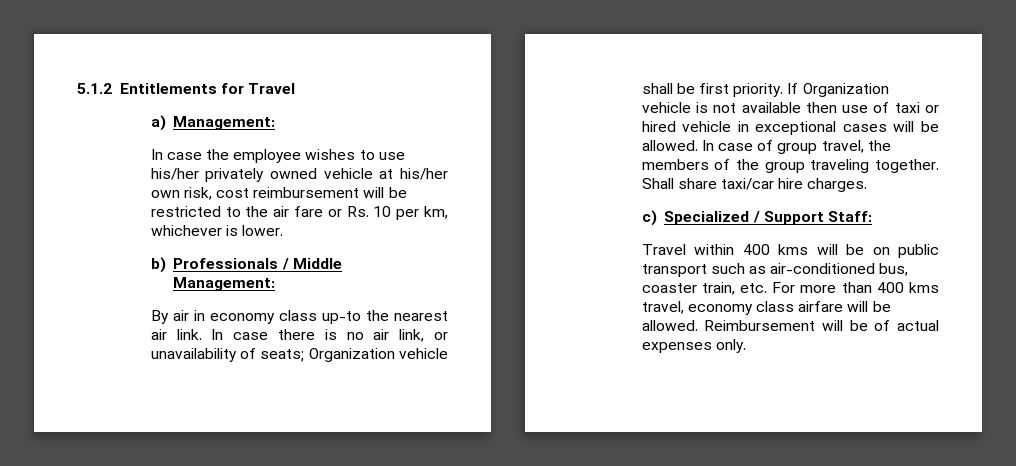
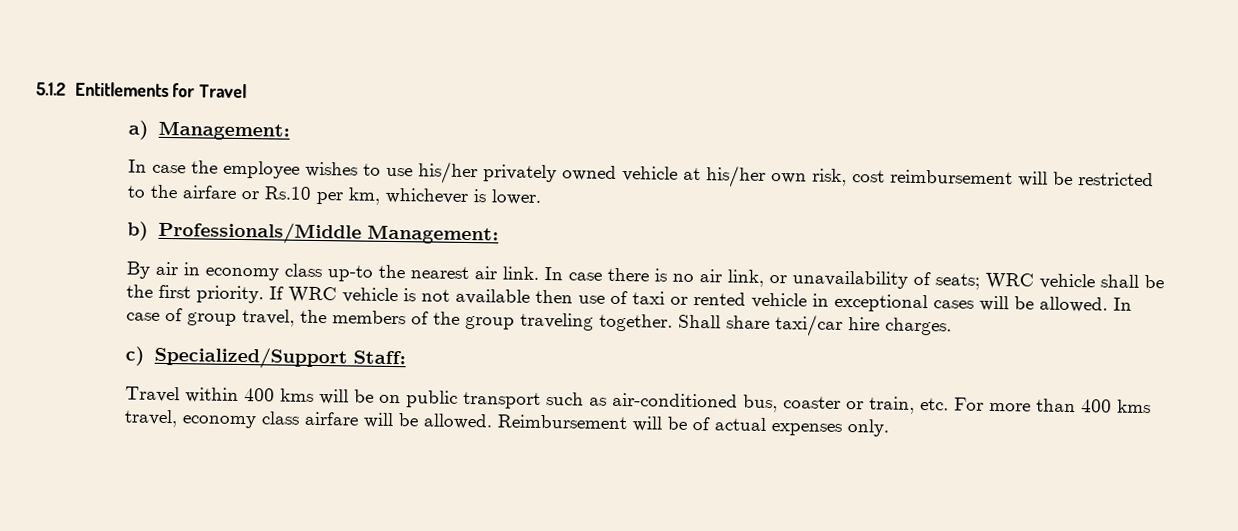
- In case the employee wishes to use his/her privately owned vehicle at his/her own risk, cost reimbursement will be restricted to the air fare or Rs. 10 per km, whichever is lower.
+ In case the employee wishes to use his/her privately owned vehicle at his/her own risk, cost reimbursement will be restricted to the airfare or Rs.10 per km, whichever is lower.
- b) Professionals / Middle Management:
+ b) Professionals/Middle Management:
- In case there is no air link, or unavailability of seats; Organization vehicle shall be first priority.
+ In case there is no air link, or unavailability of seats; WRC vehicle shall be the first priority.
- If Organization vehicle is not available then use of taxi or hired vehicle in exceptional cases will be allowed.
+ If WRC vehicle is not available then use of taxi or rented vehicle in exceptional cases will be allowed.
- c) Specialized / Support Staff:
+ c) Specialized/Support Staff:
- Travel within 400 kms will be on public transport such as air-conditioned bus, coaster train, etc. For more than 400 kms travel, economy class airfare will be allowed.
+ Travel within 400 kms will be on public transport such as air-conditioned bus, coaster or train, etc. For more than 400 kms travel, economy class airfare will be allowed.

